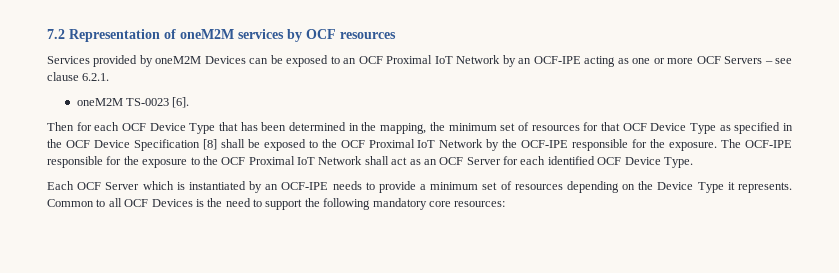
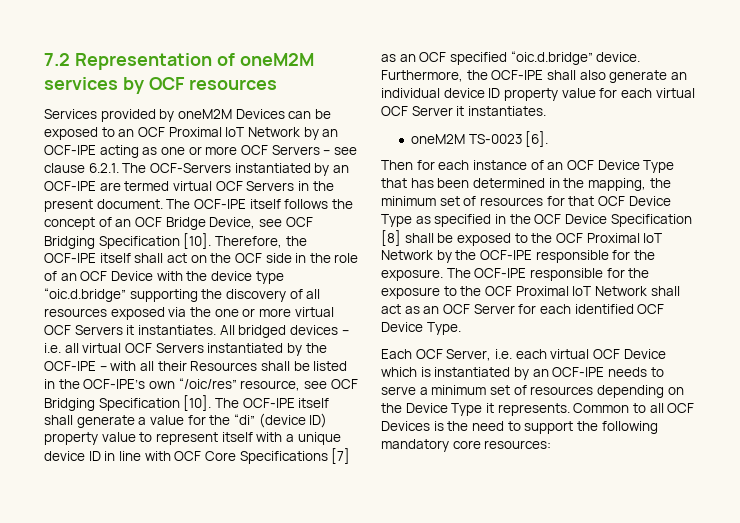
- Services provided by oneM2M Devices can be exposed to an OCF Proximal IoT Network by an OCF-IPE acting as one or more OCF Servers – see clause 6.2.1.
+ Services provided by oneM2M Devices can be exposed to an OCF Proximal IoT Network by an OCF-IPE acting as one or more OCF Servers – see clause 6.2.1. The OCF-Servers instantiated by an OCF-IPE are termed virtual OCF Servers in the present document. The OCF-IPE itself follows the concept of an OCF Bridge Device, see OCF Bridging Specification [10]. Therefore, the OCF-IPE itself shall act on the OCF side in the role of an OCF Device with the device type “oic.d.bridge” supporting the discovery of all resources exposed via the one or more virtual OCF Servers it instantiates. All bridged devices – i.e. all virtual OCF Servers instantiated by the OCF-IPE – with all their Resources shall be listed in the OCF-IPE’s own “/oic/res” resource, see OCF Bridging Specification [10]. The OCF-IPE itself shall generate a value for the “di” (device ID) property value to represent itself with a unique device ID in line with OCF Core Specifications [7] as an OCF specified “oic.d.bridge” device. Furthermore, the OCF-IPE shall also generate an individual device ID property value for each virtual OCF Server it instantiates.
- Then for each OCF Device Type that has been determined in the mapping, the minimum set of resources for that OCF Device Type as specified in the OCF Device Specification [8] shall be exposed to the OCF Proximal IoT Network by the OCF-IPE responsible for the exposure.
+ Then for each instance of an OCF Device Type that has been determined in the mapping, the minimum set of resources for that OCF Device Type as specified in the OCF Device Specification [8] shall be exposed to the OCF Proximal IoT Network by the OCF-IPE responsible for the exposure.
- Each OCF Server which is instantiated by an OCF-IPE needs to provide a minimum set of resources depending on the Device Type it represents.
+ Each OCF Server, i.e. each virtual OCF Device which is instantiated by an OCF-IPE needs to serve a minimum set of resources depending on the Device Type it represents.

